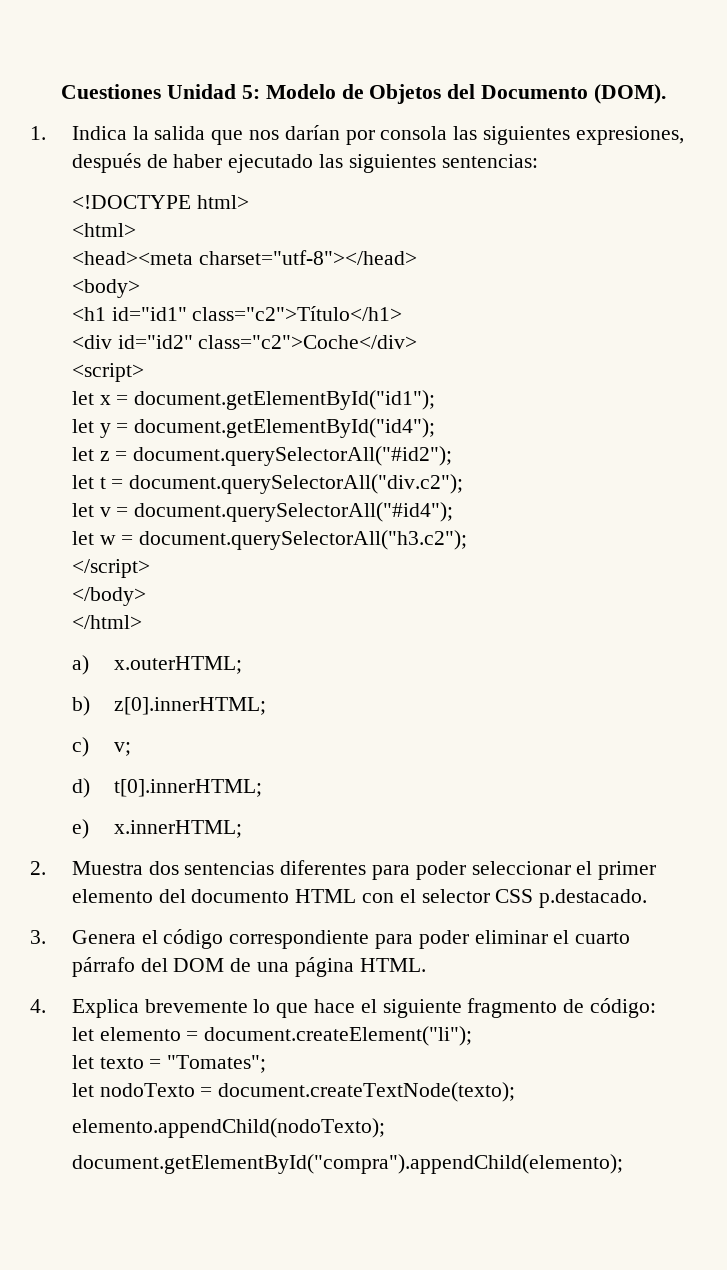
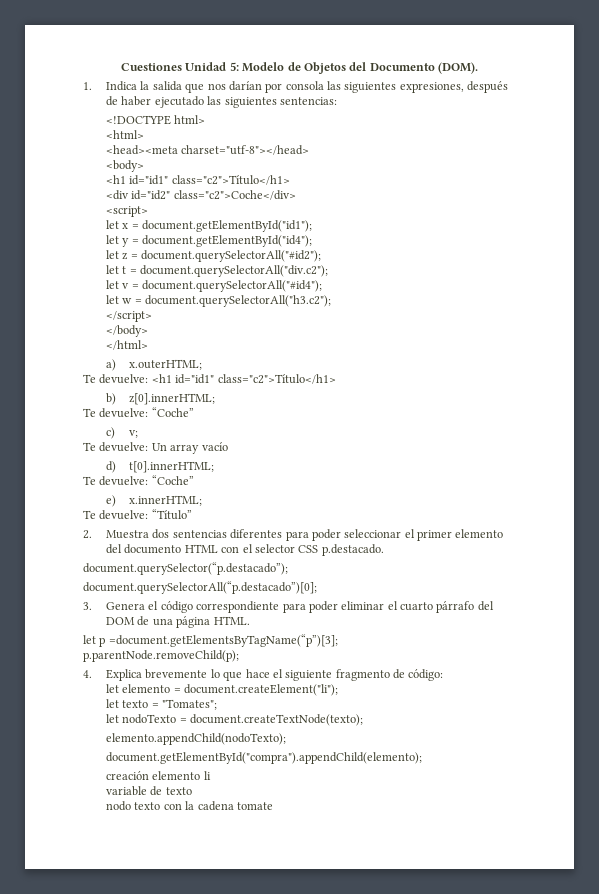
+ Te devuelve: <h1 id="id1" class="c2">Título</h1>
  b) z[0].innerHTML;
+ Te devuelve: “Coche”
+ Te devuelve: Un array vacío
  d) t[0].innerHTML;
+ Te devuelve: “Coche”
+ Te devuelve: “Título”
+ document.querySelector(“p.destacado”);
+ document.querySelectorAll(“p.destacado”)[0];
+ let p =document.getElementsByTagName(“p”)[3];
+ p.parentNode.removeChild(p);
+ creación elemento li
+ variable de texto
+ nodo texto con la cadena tomate

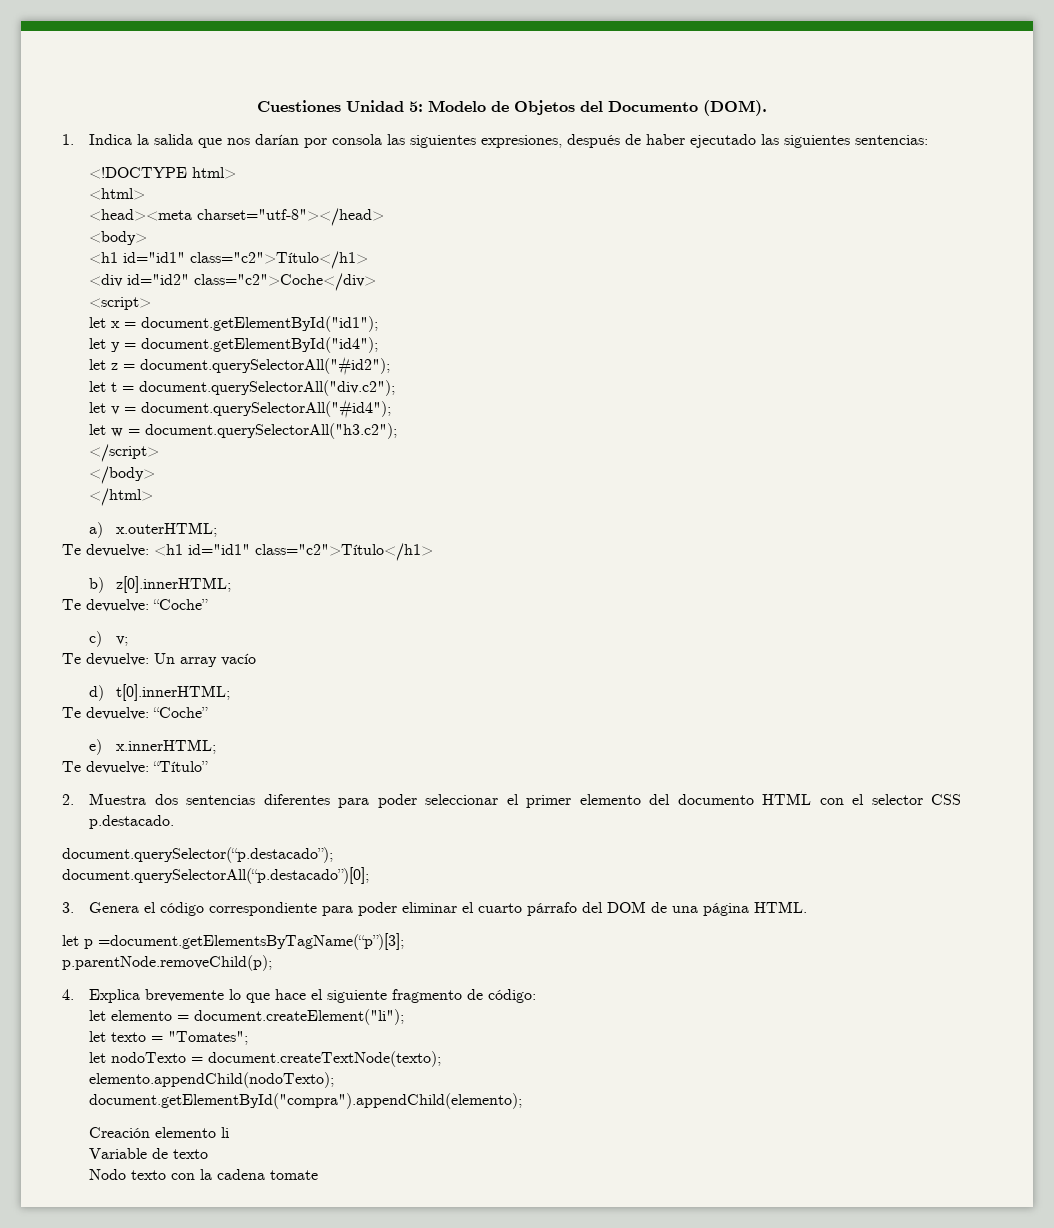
- creación elemento li
+ Creación elemento li
- variable de texto
+ Variable de texto
- nodo texto con la cadena tomate
+ Nodo texto con la cadena tomate

